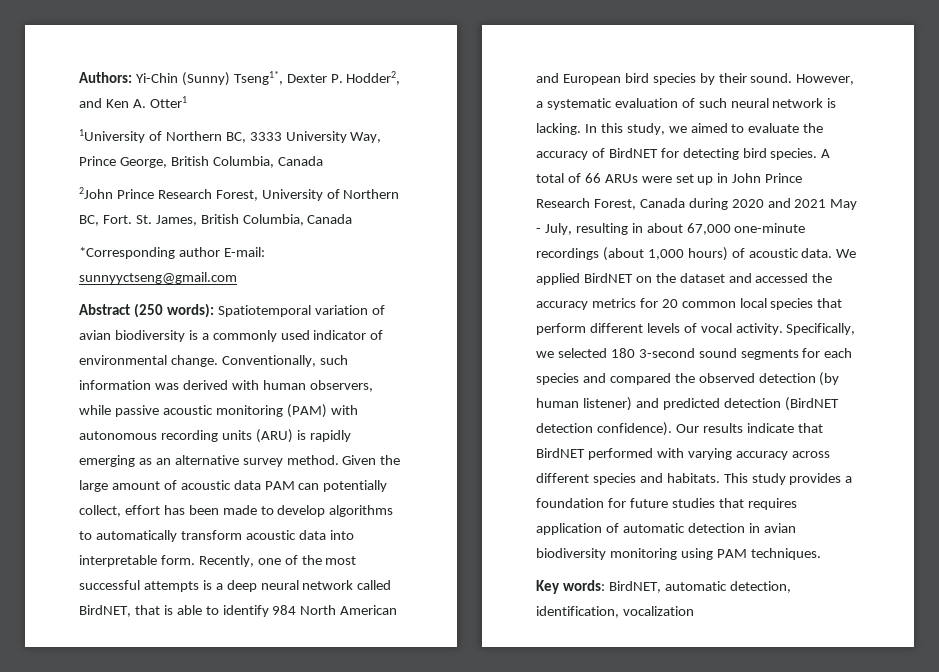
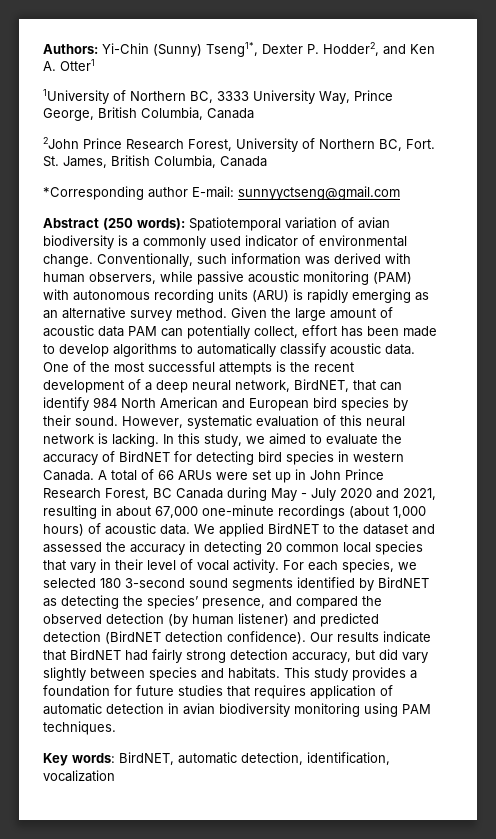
- Given the large amount of acoustic data PAM can potentially collect, effort has been made to develop algorithms to automatically transform acoustic data into interpretable form. Recently, one of the most successful attempts is a deep neural network called BirdNET, that is able to identify 984 North American and European bird species by their sound.
+ Given the large amount of acoustic data PAM can potentially collect, effort has been made to develop algorithms to automatically classify acoustic data. One of the most successful attempts is the recent development of a deep neural network, BirdNET, that can identify 984 North American and European bird species by their sound.
- However, a systematic evaluation of such neural network is lacking.
+ However, systematic evaluation of this neural network is lacking.
- In this study, we aimed to evaluate the accuracy of BirdNET for detecting bird species.
+ In this study, we aimed to evaluate the accuracy of BirdNET for detecting bird species in western Canada.
- A total of 66 ARUs were set up in John Prince Research Forest, Canada during 2020 and 2021 May - July, resulting in about 67,000 one-minute recordings (about 1,000 hours) of acoustic data.
+ A total of 66 ARUs were set up in John Prince Research Forest, BC Canada during May - July 2020 and 2021, resulting in about 67,000 one-minute recordings (about 1,000 hours) of acoustic data.
- We applied BirdNET on the dataset and accessed the accuracy metrics for 20 common local species that perform different levels of vocal activity. Specifically, we selected 180 3-second sound segments for each species and compared the observed detection (by human listener) and predicted detection (BirdNET detection confidence).
+ We applied BirdNET to the dataset and assessed the accuracy in detecting 20 common local species that vary in their level of vocal activity. For each species, we selected 180 3-second sound segments identified by BirdNET as detecting the species’ presence, and compared the observed detection (by human listener) and predicted detection (BirdNET detection confidence).
- Our results indicate that BirdNET performed with varying accuracy across different species and habitats.
+ Our results indicate that BirdNET had fairly strong detection accuracy, but did vary slightly between species and habitats.

